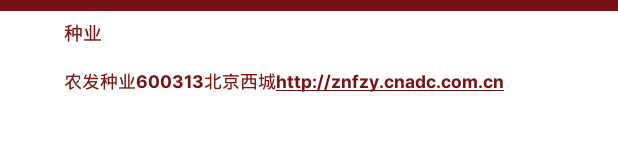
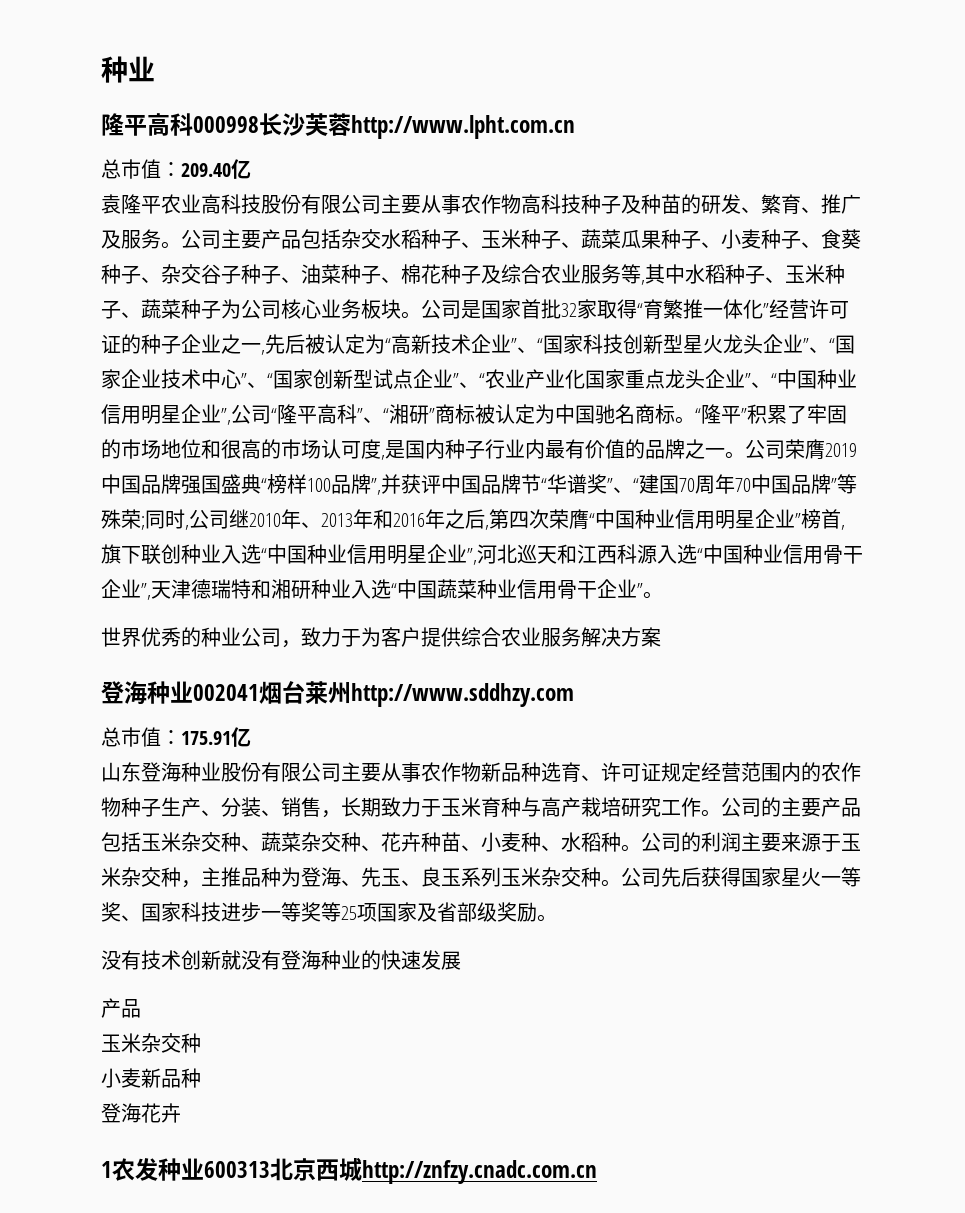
- 农发种业600313北京西城http://znfzy.cnadc.com.cn
+ 隆平高科000998长沙芙蓉http://www.lpht.com.cn
+ 总市值：209.40亿
+ 袁隆平农业高科技股份有限公司主要从事农作物高科技种子及种苗的研发、繁育、推广及服务。公司主要产品包括杂交水稻种子、玉米种子、蔬菜瓜果种子、小麦种子、食葵种子、杂交谷子种子、油菜种子、棉花种子及综合农业服务等,其中水稻种子、玉米种子、蔬菜种子为公司核心业务板块。公司是国家首批32家取得“育繁推一体化”经营许可证的种子企业之一,先后被认定为“高新技术企业”、“国家科技创新型星火龙头企业”、“国家企业技术中心”、“国家创新型试点企业”、“农业产业化国家重点龙头企业”、“中国种业信用明星企业”,公司“隆平高科”、“湘研”商标被认定为中国驰名商标。“隆平”积累了牢固的市场地位和很高的市场认可度,是国内种子行业内最有价值的品牌之一。公司荣膺2019中国品牌强国盛典“榜样100品牌”,并获评中国品牌节“华谱奖”、“建国70周年70中国品牌”等殊荣;同时,公司继2010年、2013年和2016年之后,第四次荣膺“中国种业信用明星企业”榜首,旗下联创种业入选“中国种业信用明星企业”,河北巡天和江西科源入选“中国种业信用骨干企业”,天津德瑞特和湘研种业入选“中国蔬菜种业信用骨干企业”。
+ 世界优秀的种业公司，致力于为客户提供综合农业服务解决方案
+ 登海种业002041烟台莱州http://www.sddhzy.com
+ 总市值：175.91亿
+ 山东登海种业股份有限公司主要从事农作物新品种选育、许可证规定经营范围内的农作物种子生产、分装、销售，长期致力于玉米育种与高产栽培研究工作。公司的主要产品包括玉米杂交种、蔬菜杂交种、花卉种苗、小麦种、水稻种。公司的利润主要来源于玉米杂交种，主推品种为登海、先玉、良玉系列玉米杂交种。公司先后获得国家星火一等奖、国家科技进步一等奖等25项国家及省部级奖励。
+ 没有技术创新就没有登海种业的快速发展
+ 产品
+ 玉米杂交种
+ 小麦新品种
+ 登海花卉
+ 1农发种业600313北京西城http://znfzy.cnadc.com.cn

